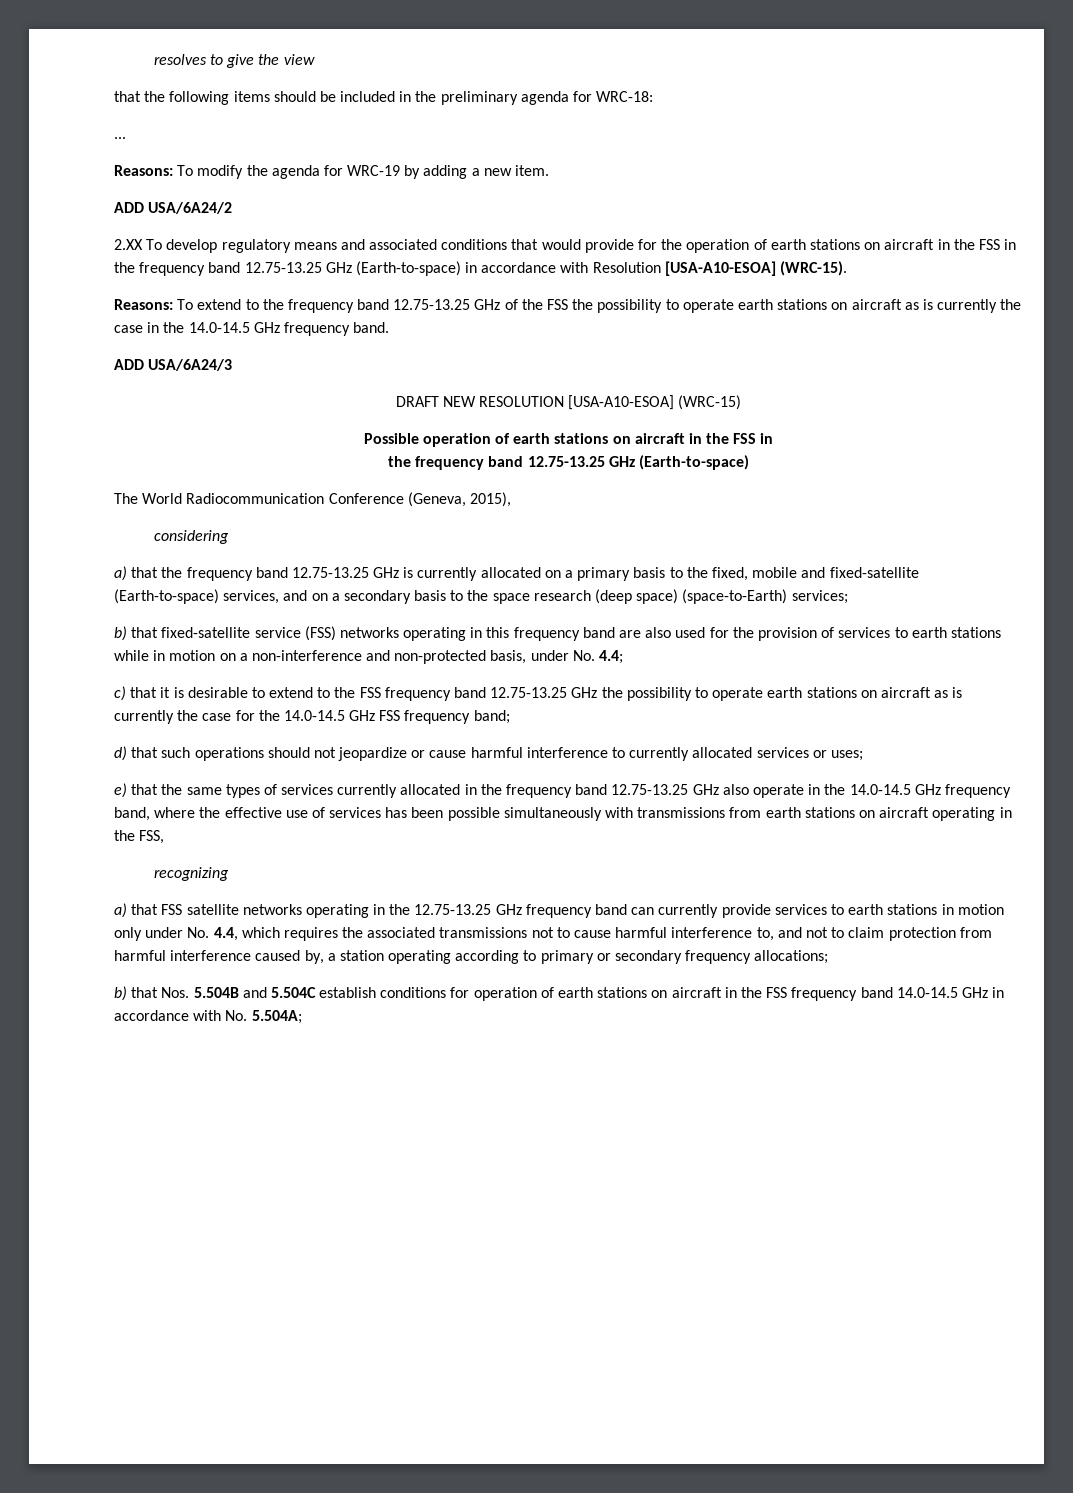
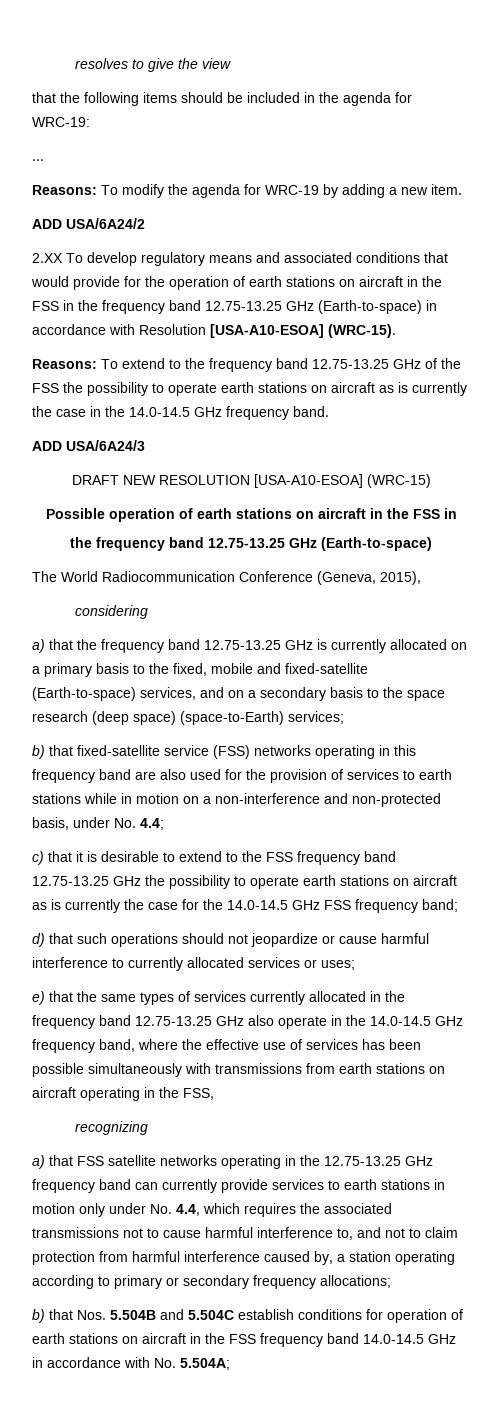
- that the following items should be included in the preliminary agenda for WRC-18:
+ that the following items should be included in the agenda for WRC-19:

